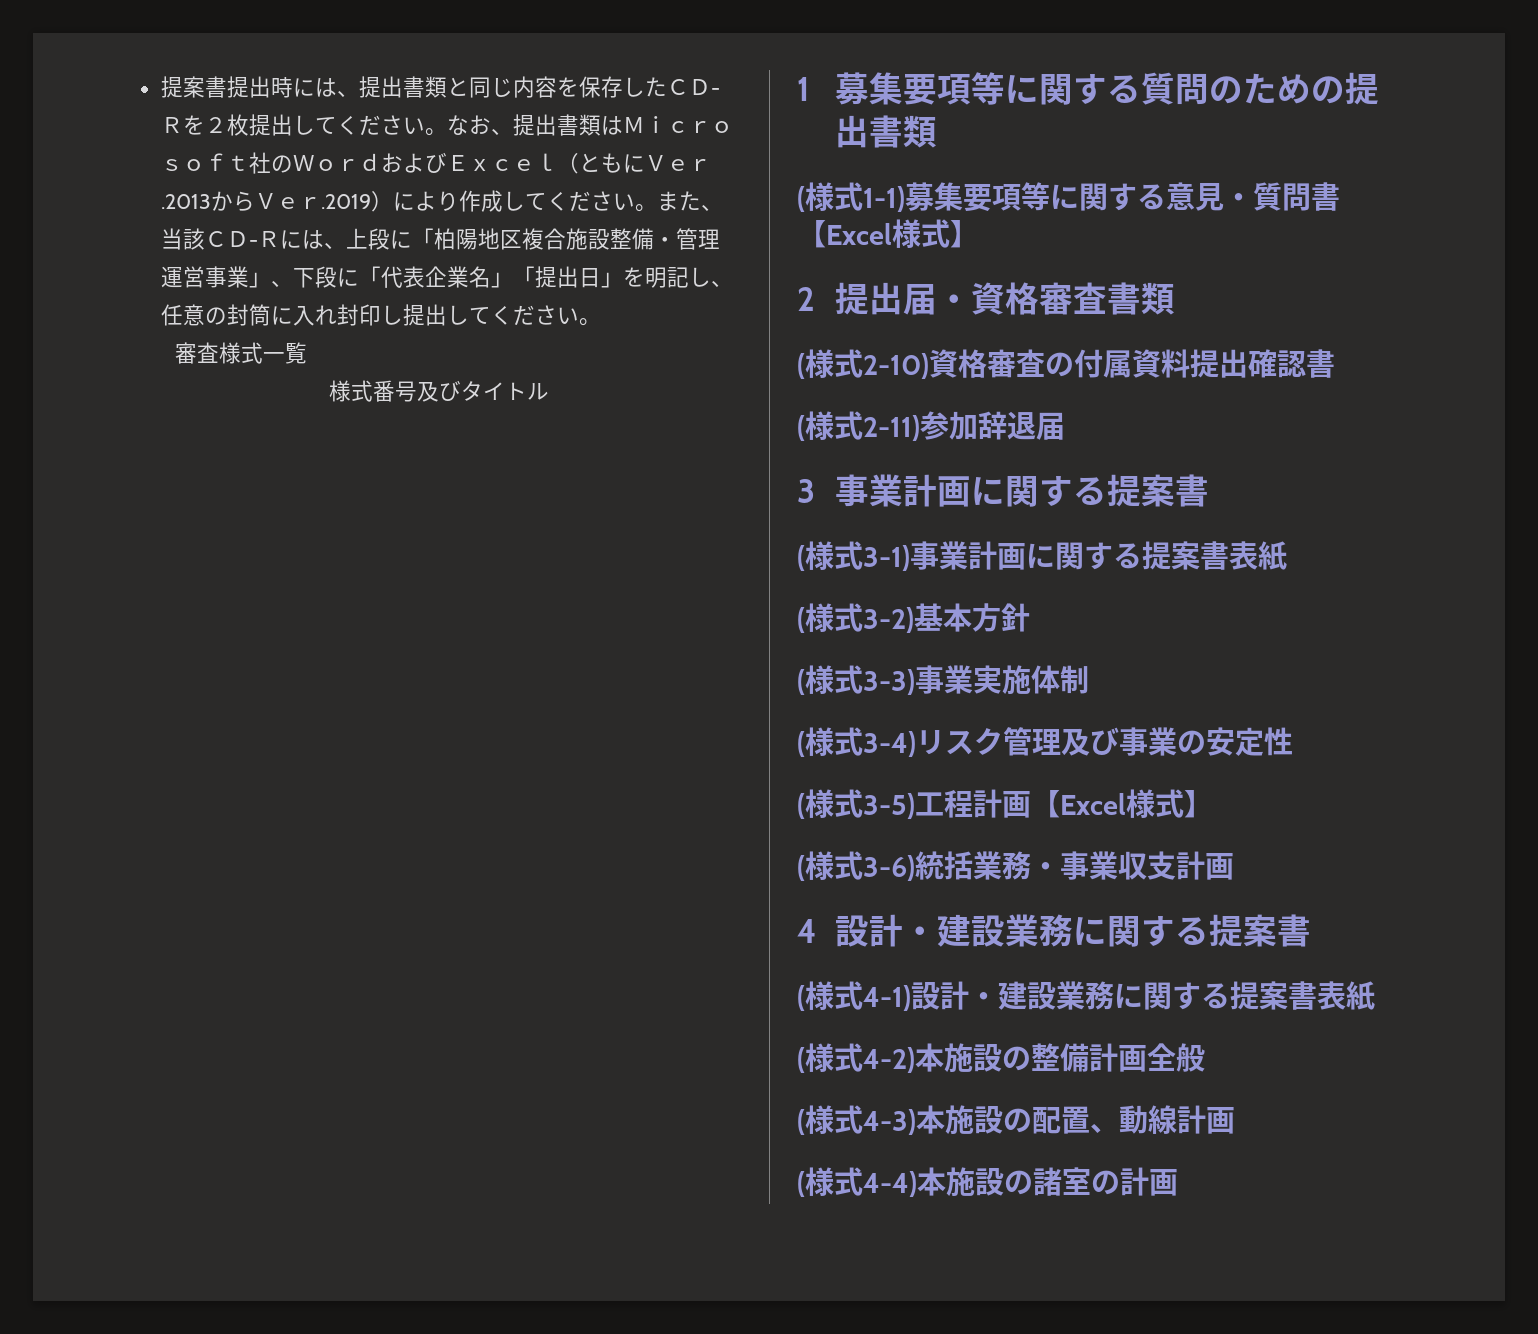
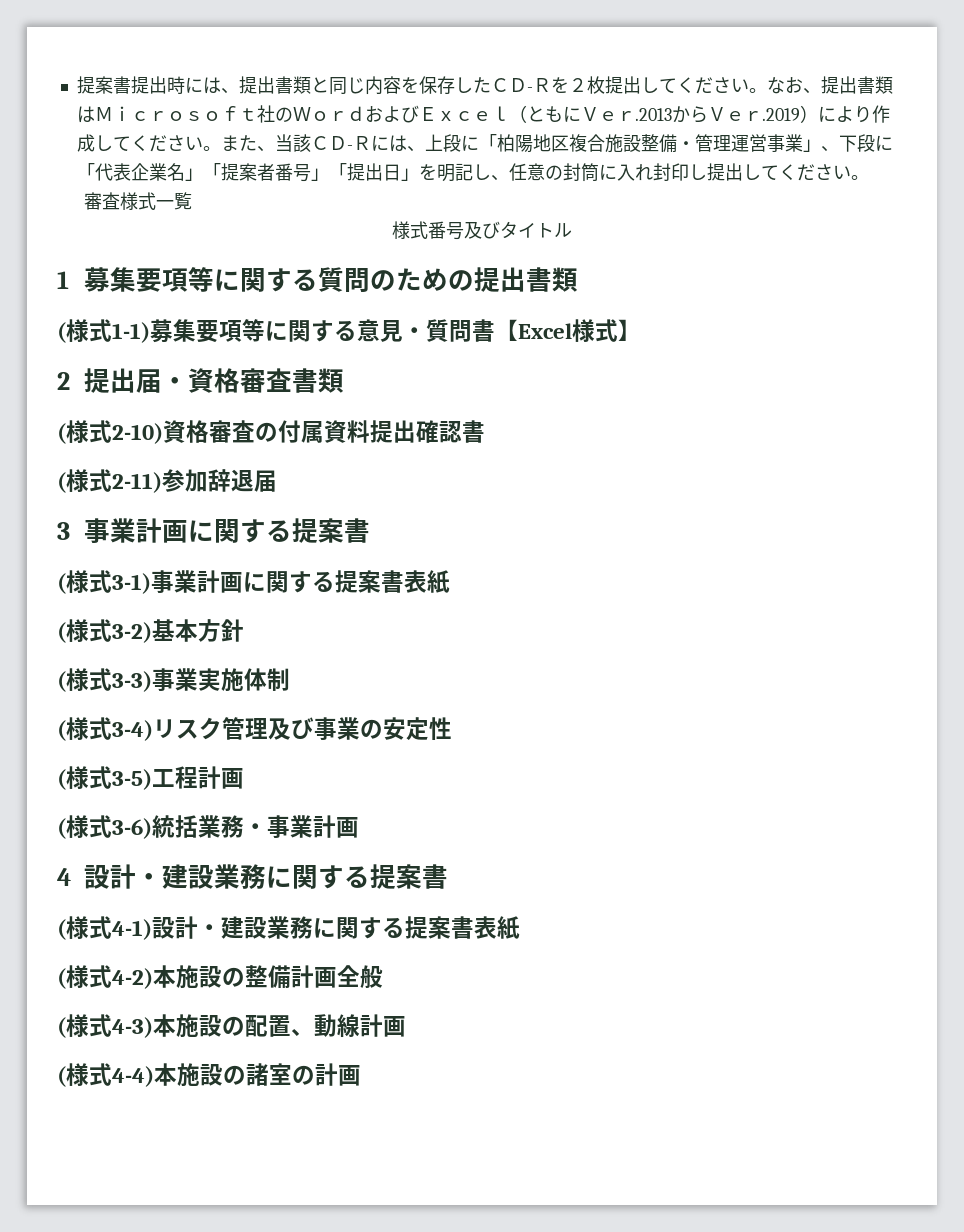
- また、当該ＣＤ-Ｒには、上段に「柏陽地区複合施設整備・管理運営事業」、下段に「代表企業名」「提出日」を明記し、任意の封筒に入れ封印し提出してください。
+ また、当該ＣＤ-Ｒには、上段に「柏陽地区複合施設整備・管理運営事業」、下段に「代表企業名」「提案者番号」「提出日」を明記し、任意の封筒に入れ封印し提出してください。
- (様式3-5)工程計画【Excel様式】
+ (様式3-5)工程計画
- (様式3-6)統括業務・事業収支計画
+ (様式3-6)統括業務・事業計画

